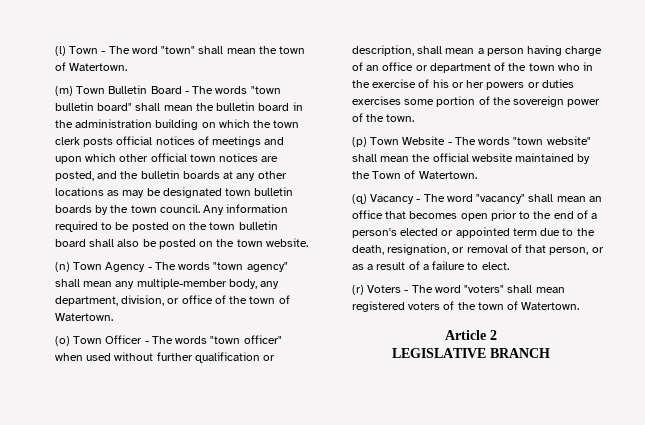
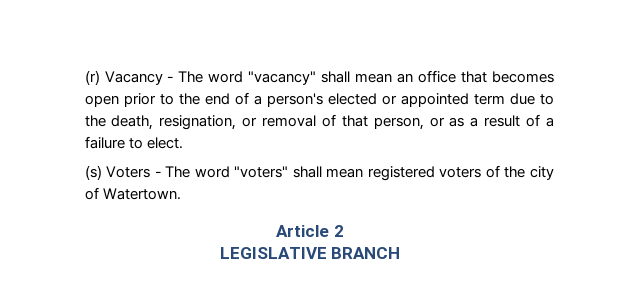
- (l) Town - The word "town" shall mean the town of Watertown.
- (m) Town Bulletin Board - The words "town bulletin board" shall mean the bulletin board in the administration building on which the town clerk posts official notices of meetings and upon which other official town notices are posted, and the bulletin boards at any other locations as may be designated town bulletin boards by the town council. Any information required to be posted on the town bulletin board shall also be posted on the town website.
- (n) Town Agency - The words "town agency" shall mean any multiple-member body, any department, division, or office of the town of Watertown.
- (o) Town Officer - The words "town officer" when used without further qualification or description, shall mean a person having charge of an office or department of the town who in the exercise of his or her powers or duties exercises some portion of the sovereign power of the town.
- (p) Town Website - The words "town website" shall mean the official website maintained by the Town of Watertown.
- (q) Vacancy - The word "vacancy" shall mean an office that becomes open prior to the end of a person's elected or appointed term due to the death, resignation, or removal of that person, or as a result of a failure to elect.
+ (r) Vacancy - The word "vacancy" shall mean an office that becomes open prior to the end of a person's elected or appointed term due to the death, resignation, or removal of that person, or as a result of a failure to elect.
- (r) Voters - The word "voters" shall mean registered voters of the town of Watertown.
+ (s) Voters - The word "voters" shall mean registered voters of the city of Watertown.

